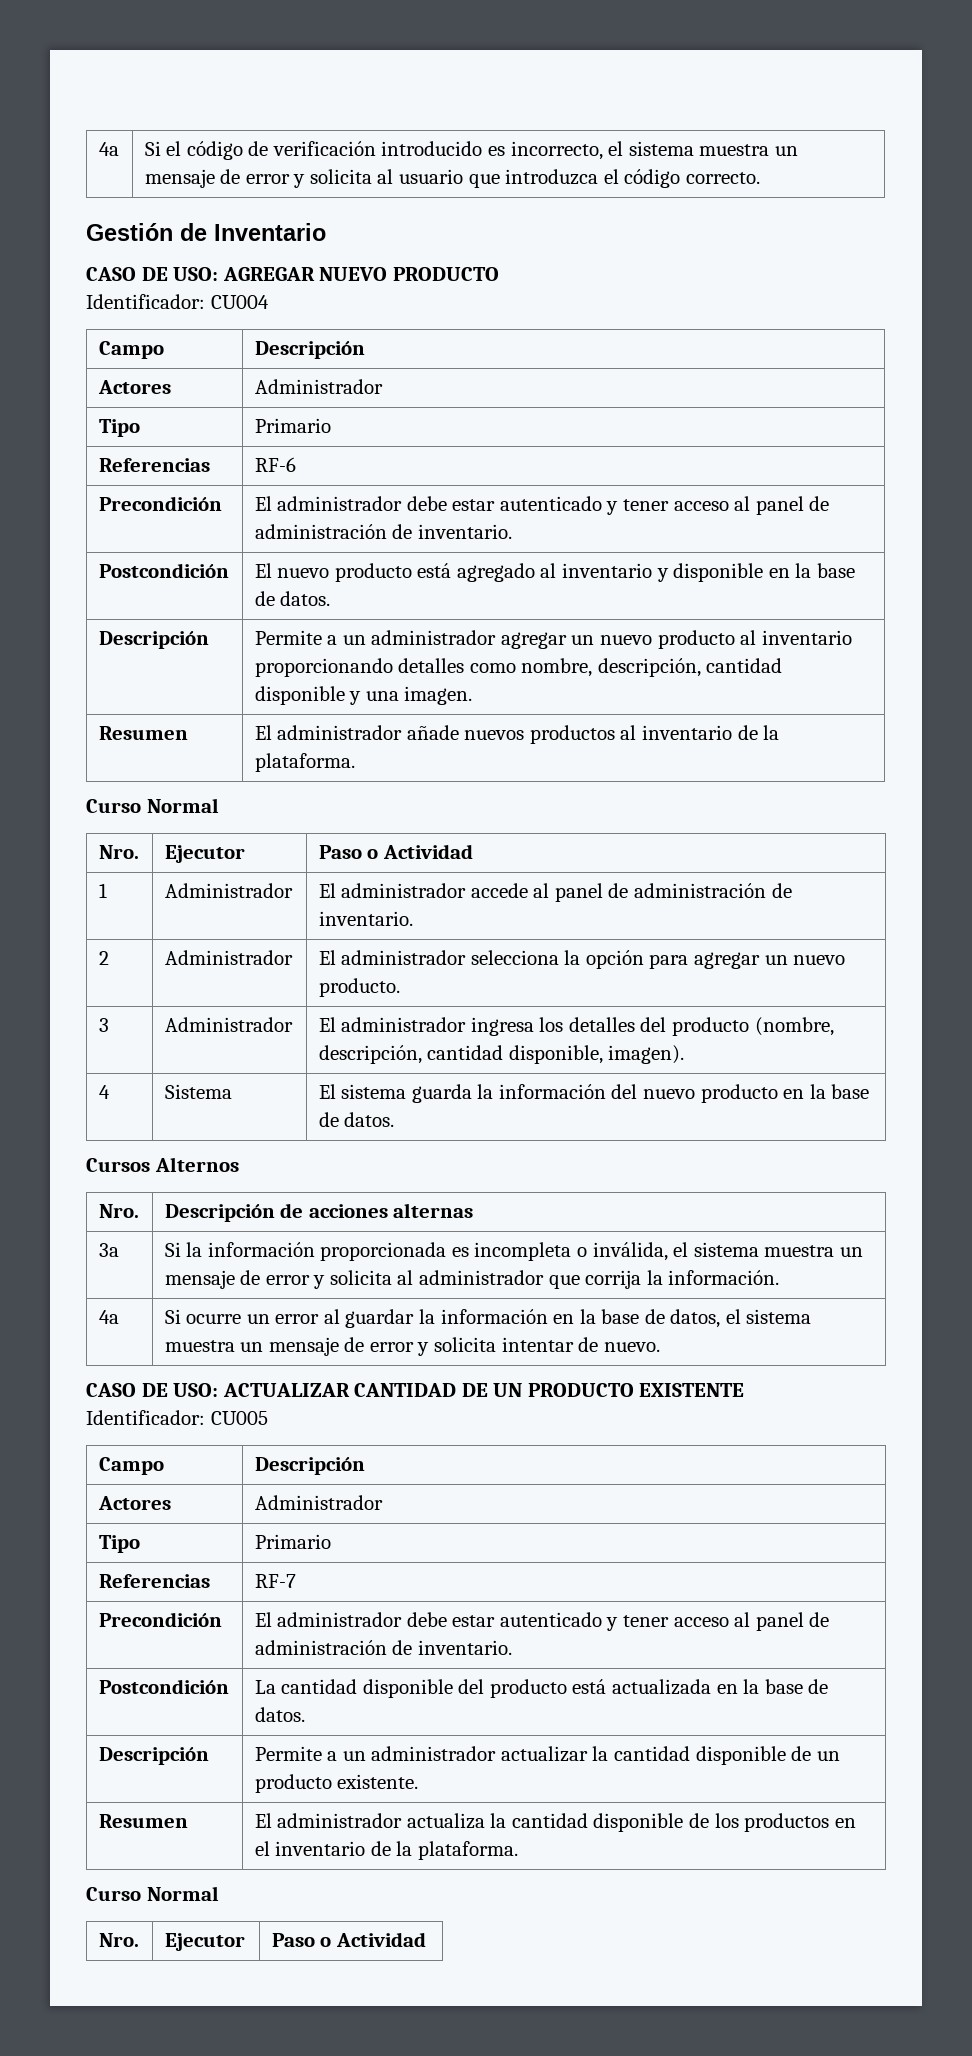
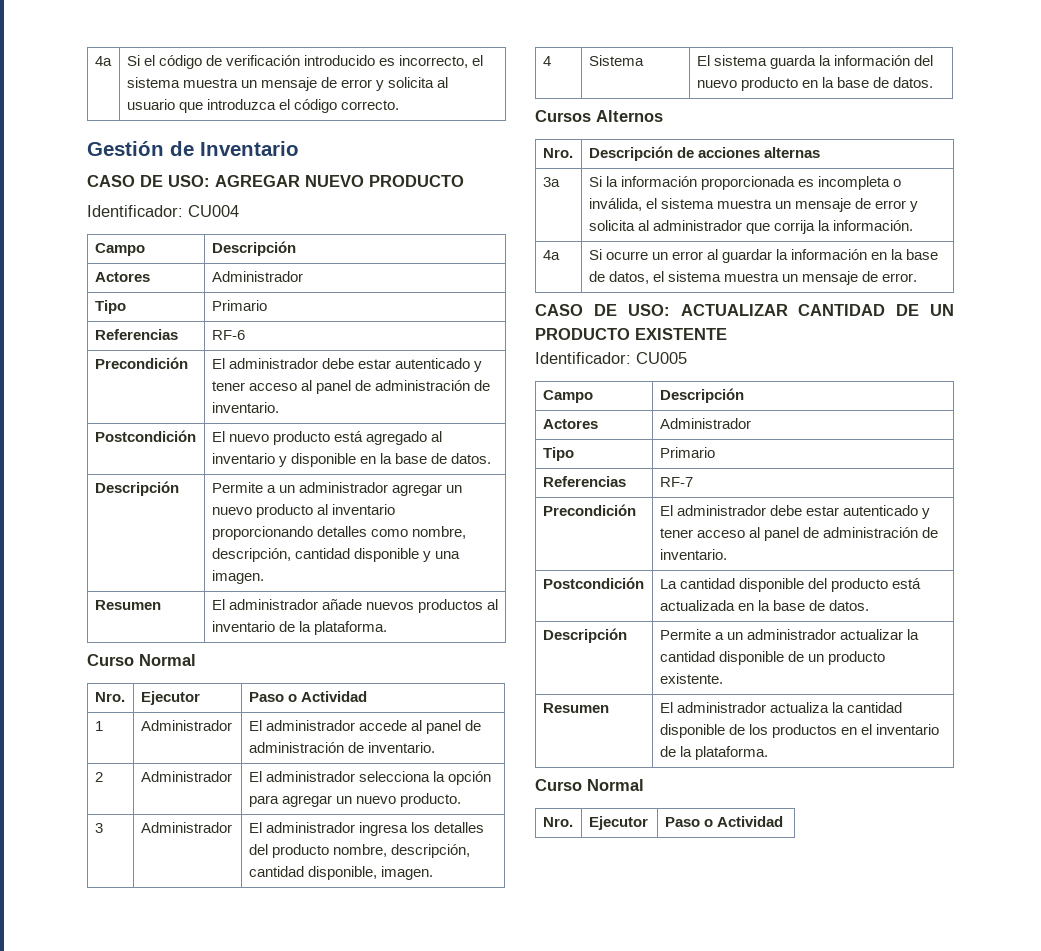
- 3 | Administrador | El administrador ingresa los detalles del producto (nombre, descripción, cantidad disponible, imagen).
+ 3 | Administrador | El administrador ingresa los detalles del producto nombre, descripción, cantidad disponible, imagen.
- 4a | Si ocurre un error al guardar la información en la base de datos, el sistema muestra un mensaje de error y solicita intentar de nuevo.
+ 4a | Si ocurre un error al guardar la información en la base de datos, el sistema muestra un mensaje de error.

